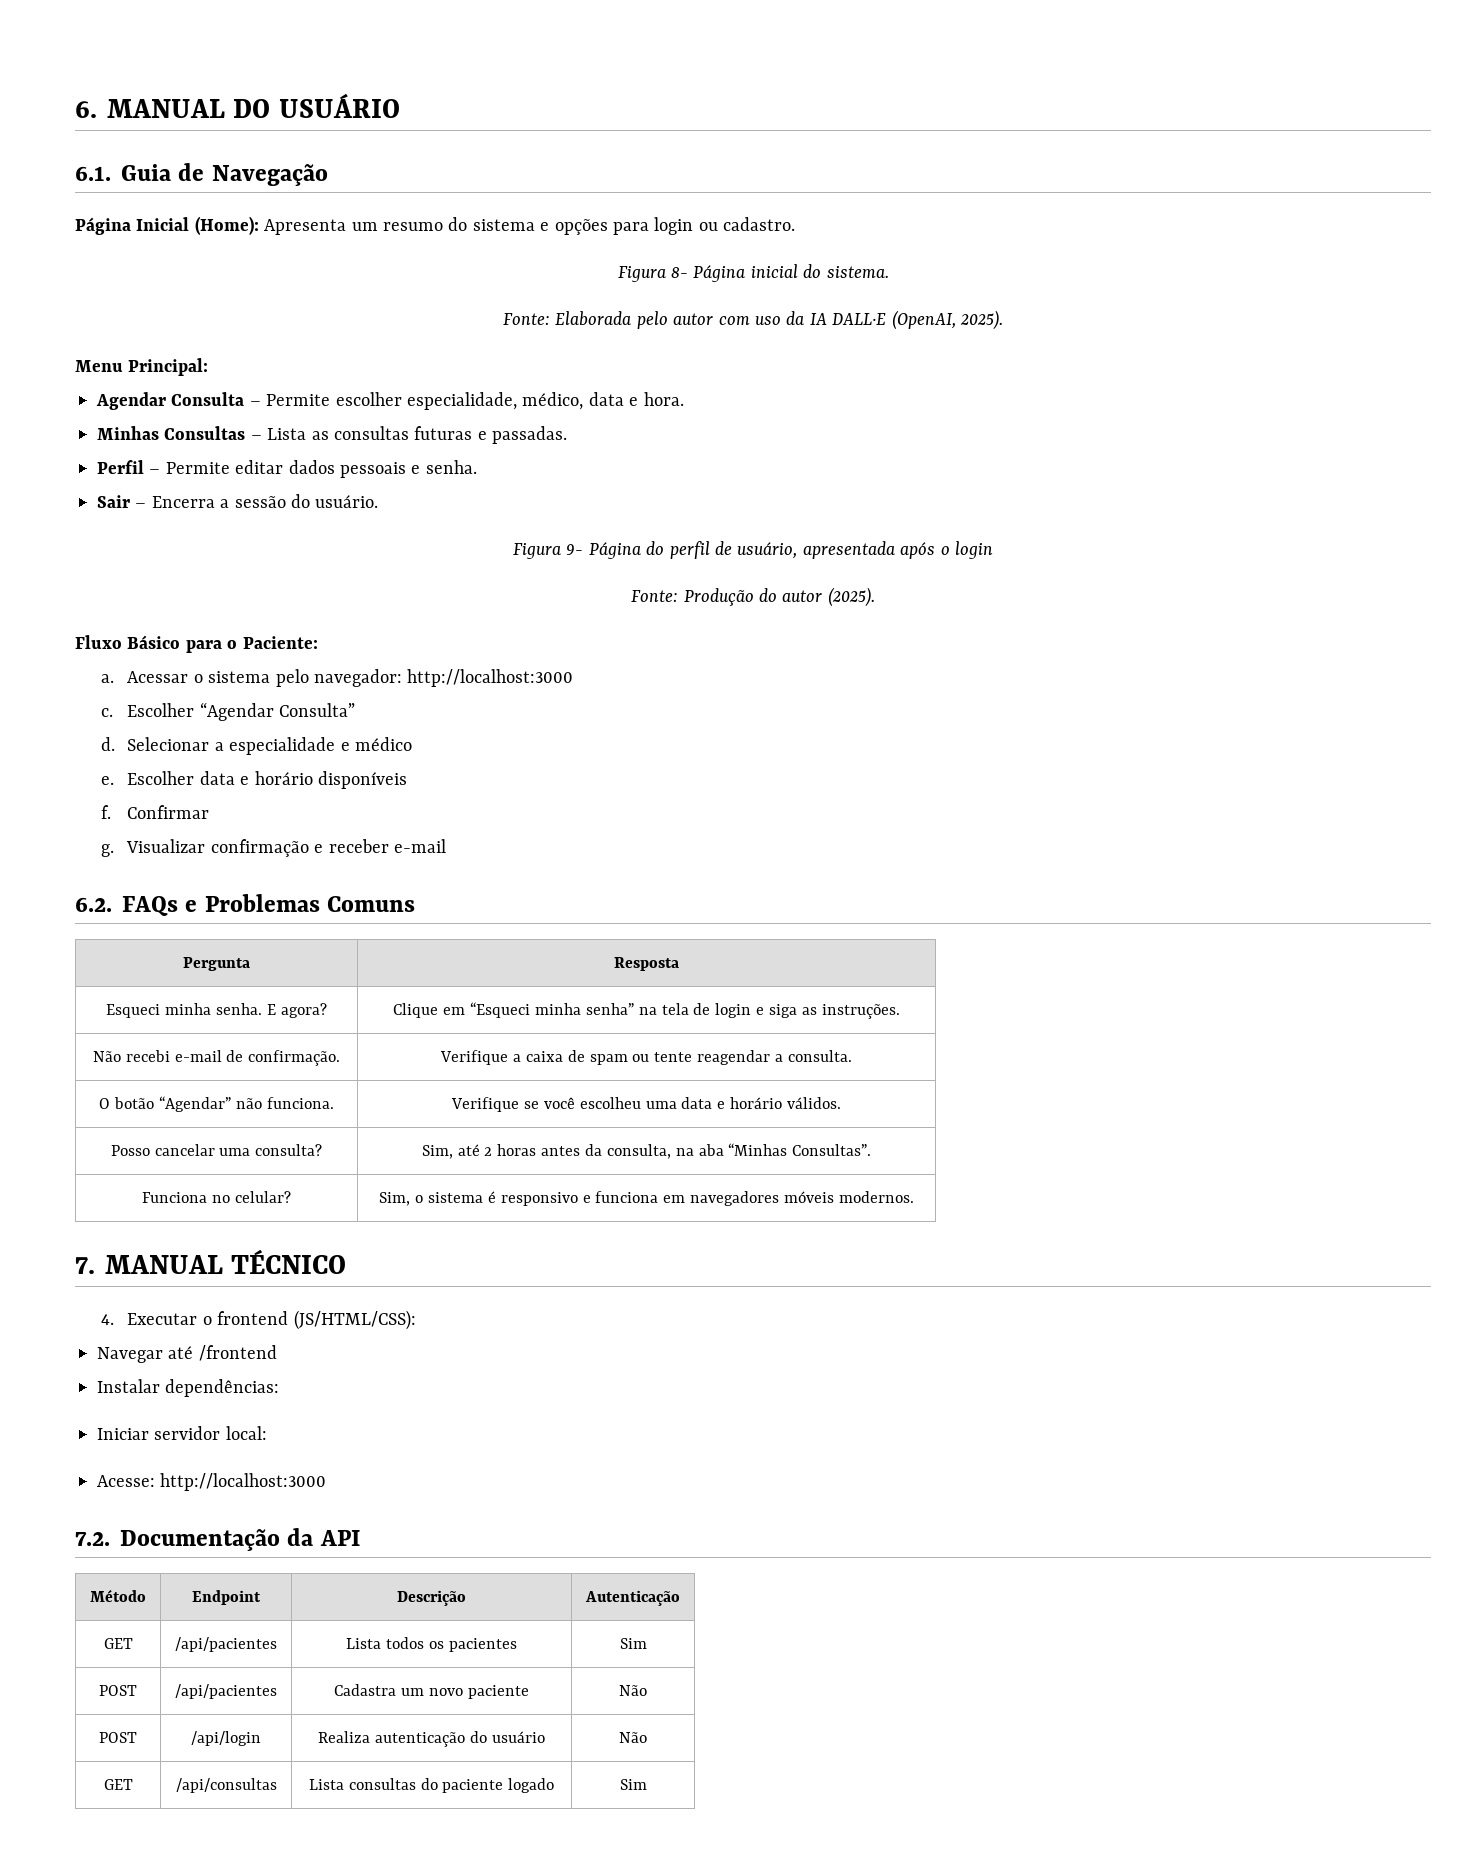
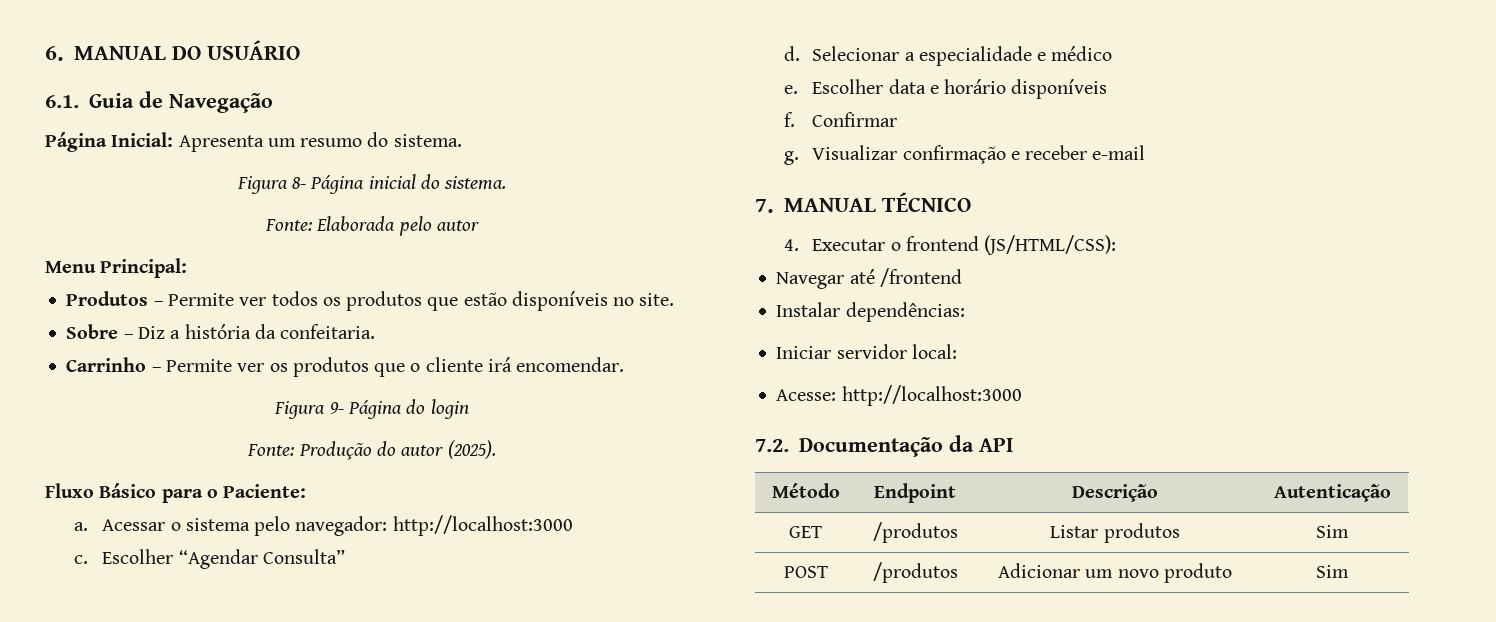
- Página Inicial (Home): Apresenta um resumo do sistema e opções para login ou cadastro.
+ Página Inicial: Apresenta um resumo do sistema.
- Fonte: Elaborada pelo autor com uso da IA DALL·E (OpenAI, 2025).
+ Fonte: Elaborada pelo autor
  Menu Principal:
- Agendar Consulta – Permite escolher especialidade, médico, data e hora.
- Minhas Consultas – Lista as consultas futuras e passadas.
- Perfil – Permite editar dados pessoais e senha.
- Sair – Encerra a sessão do usuário.
- Figura 9- Página do perfil de usuário, apresentada após o login
+ Produtos – Permite ver todos os produtos que estão disponíveis no site.
+ Sobre – Diz a história da confeitaria.
+ Carrinho – Permite ver os produtos que o cliente irá encomendar.
+ Figura 9- Página do login
- 6.2. FAQs e Problemas Comuns
- Pergunta | Resposta
- Esqueci minha senha. E agora? | Clique em “Esqueci minha senha” na tela de login e siga as instruções.
- Não recebi e-mail de confirmação. | Verifique a caixa de spam ou tente reagendar a consulta.
- O botão “Agendar” não funciona. | Verifique se você escolheu uma data e horário válidos.
- Posso cancelar uma consulta? | Sim, até 2 horas antes da consulta, na aba “Minhas Consultas”.
- Funciona no celular? | Sim, o sistema é responsivo e funciona em navegadores móveis modernos.
- GET | /api/pacientes | Lista todos os pacientes | Sim
- POST | /api/pacientes | Cadastra um novo paciente | Não
- POST | /api/login | Realiza autenticação do usuário | Não
- GET | /api/consultas | Lista consultas do paciente logado | Sim
+ GET | /produtos | Listar produtos | Sim
+ POST | /produtos | Adicionar um novo produto | Sim

